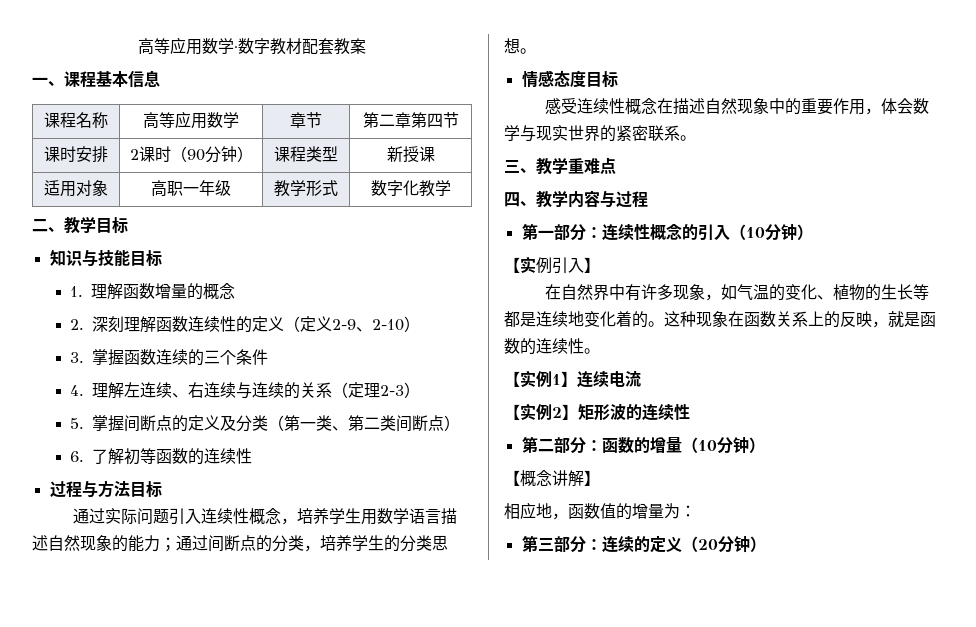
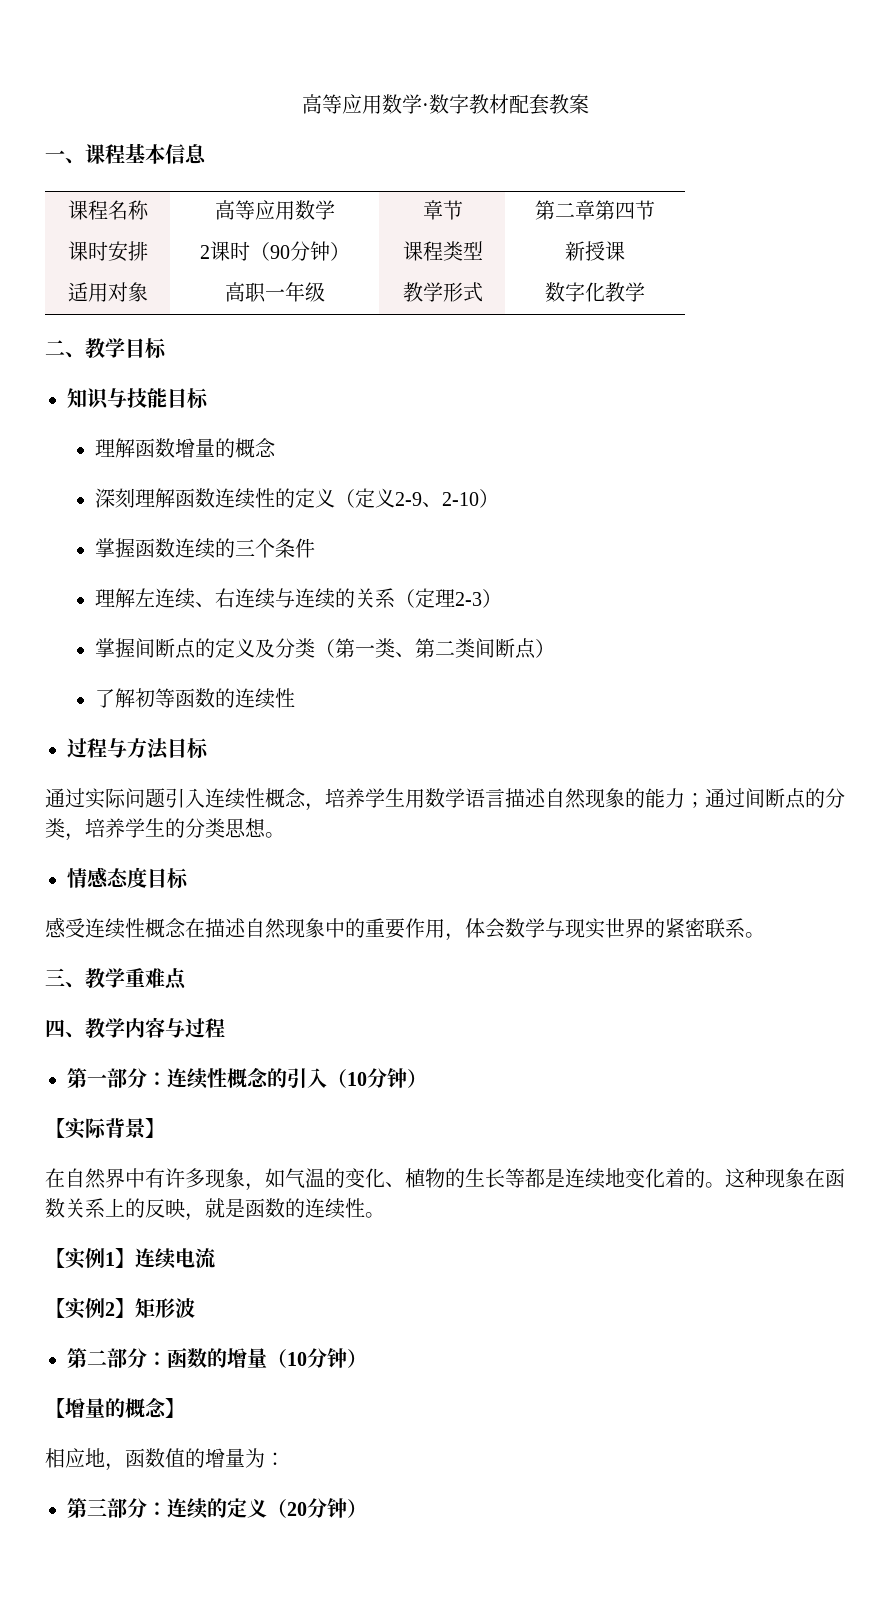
- 1.理解函数增量的概念
+ 理解函数增量的概念
- 2.深刻理解函数连续性的定义（定义2-9、2-10）
+ 深刻理解函数连续性的定义（定义2-9、2-10）
- 3.掌握函数连续的三个条件
+ 掌握函数连续的三个条件
- 4.理解左连续、右连续与连续的关系（定理2-3）
+ 理解左连续、右连续与连续的关系（定理2-3）
- 5.掌握间断点的定义及分类（第一类、第二类间断点）
+ 掌握间断点的定义及分类（第一类、第二类间断点）
- 6.了解初等函数的连续性
+ 了解初等函数的连续性
- 【实例引入】
+ 【实际背景】
- 【实例2】矩形波的连续性
+ 【实例2】矩形波
- 【概念讲解】
+ 【增量的概念】

